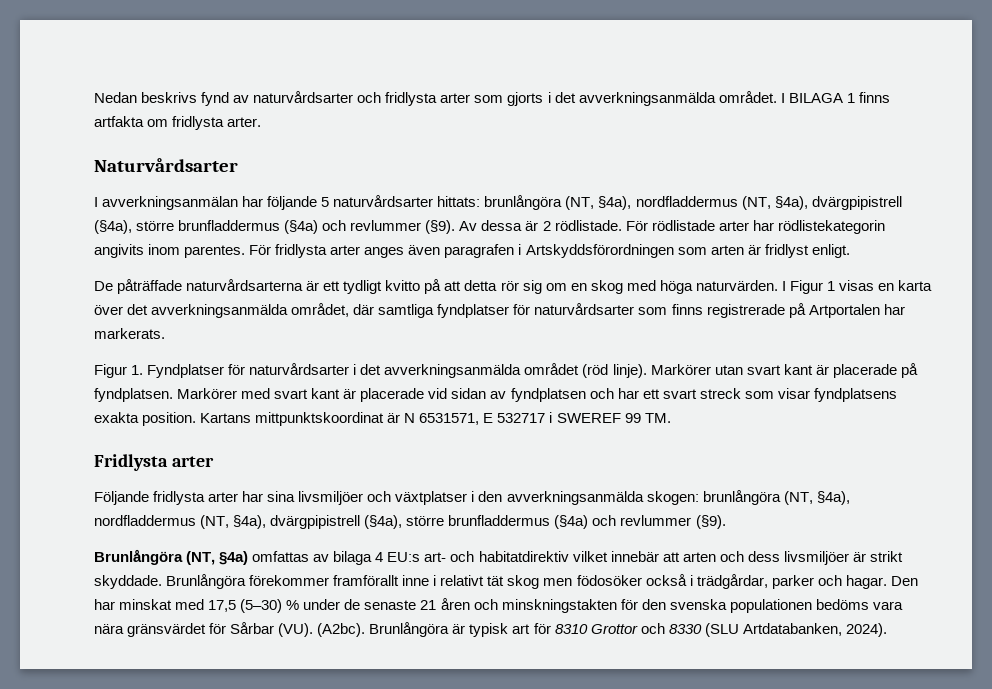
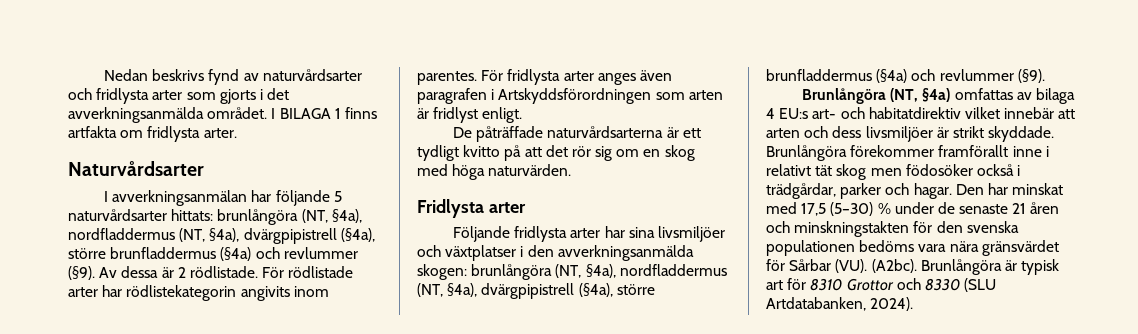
- De påträffade naturvårdsarterna är ett tydligt kvitto på att detta rör sig om en skog med höga naturvärden. I Figur 1 visas en karta över det avverkningsanmälda området, där samtliga fyndplatser för naturvårdsarter som finns registrerade på Artportalen har markerats.
- Figur 1. Fyndplatser för naturvårdsarter i det avverkningsanmälda området (röd linje). Markörer utan svart kant är placerade på fyndplatsen. Markörer med svart kant är placerade vid sidan av fyndplatsen och har ett svart streck som visar fyndplatsens exakta position. Kartans mittpunktskoordinat är N 6531571, E 532717 i SWEREF 99 TM.
+ De påträffade naturvårdsarterna är ett tydligt kvitto på att det rör sig om en skog med höga naturvärden.

